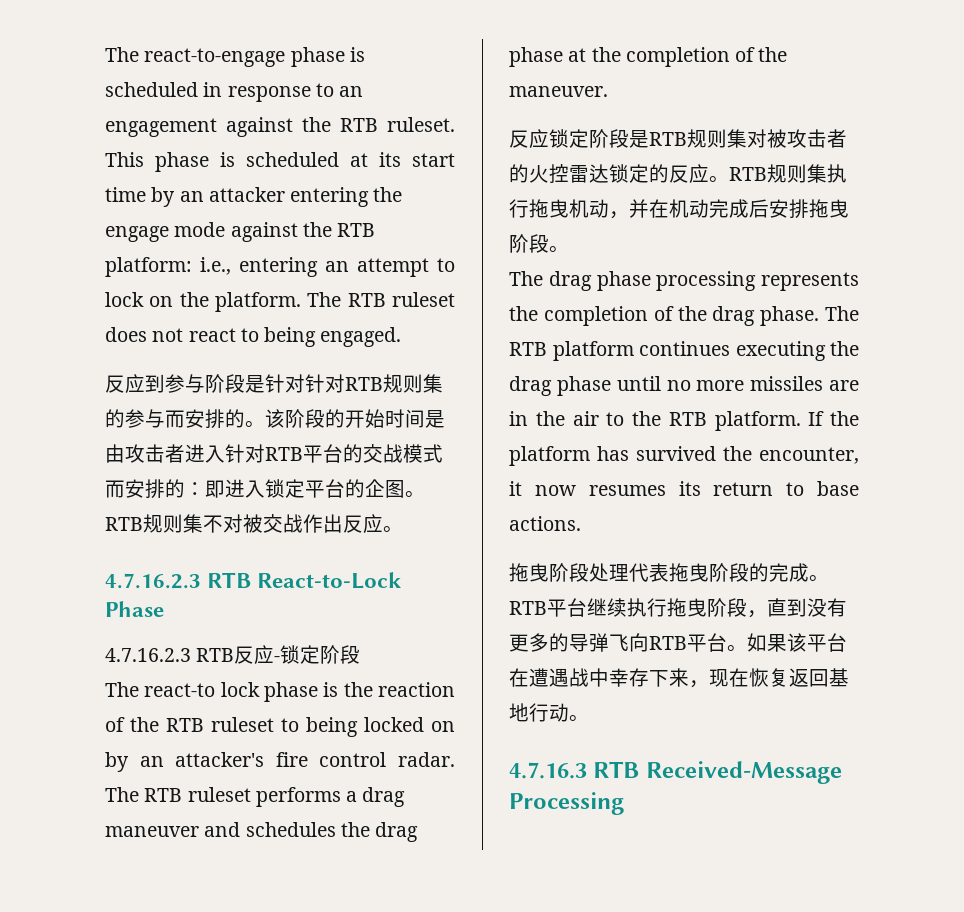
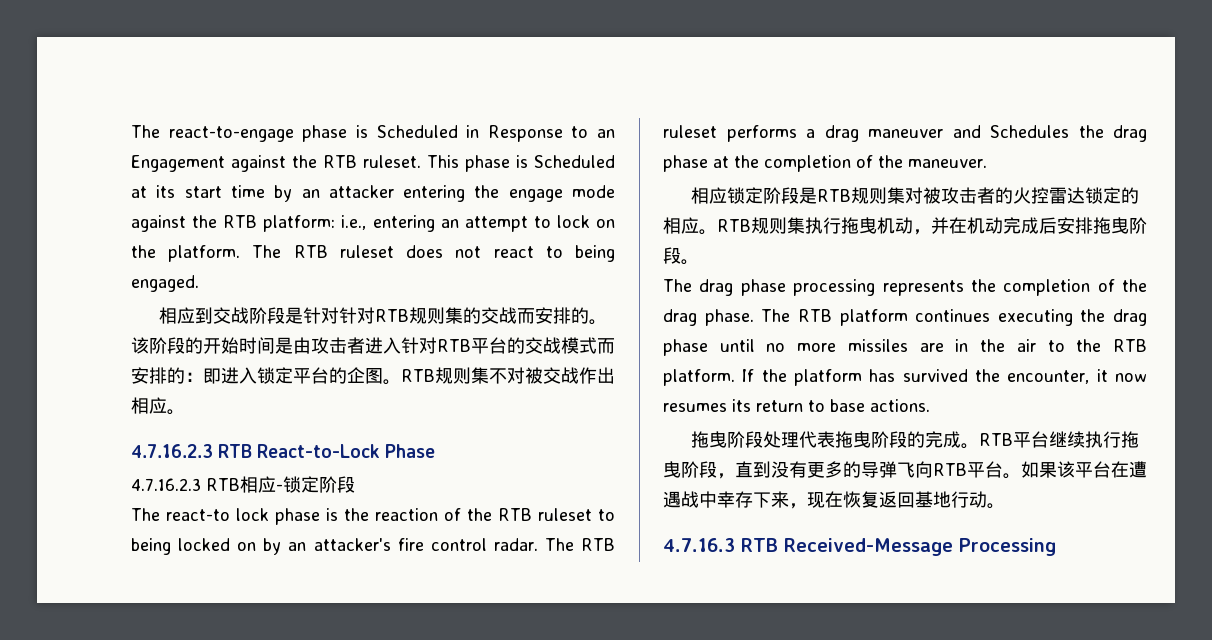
- The react-to-engage phase is scheduled in response to an engagement against the RTB ruleset.
+ The react-to-engage phase is Scheduled in Response to an Engagement against the RTB ruleset.
- This phase is scheduled at its start time by an attacker entering the engage mode against the RTB platform: i.e., entering an attempt to lock on the platform.
+ This phase is Scheduled at its start time by an attacker entering the engage mode against the RTB platform: i.e., entering an attempt to lock on the platform.
- 反应到参与阶段是针对针对RTB规则集的参与而安排的。
+ 相应到交战阶段是针对针对RTB规则集的交战而安排的。
- RTB规则集不对被交战作出反应。
+ RTB规则集不对被交战作出相应。
- 4.7.16.2.3 RTB反应-锁定阶段
+ 4.7.16.2.3 RTB相应-锁定阶段
- The RTB ruleset performs a drag maneuver and schedules the drag phase at the completion of the maneuver.
+ The RTB ruleset performs a drag maneuver and Schedules the drag phase at the completion of the maneuver.
- 反应锁定阶段是RTB规则集对被攻击者的火控雷达锁定的反应。
+ 相应锁定阶段是RTB规则集对被攻击者的火控雷达锁定的相应。

